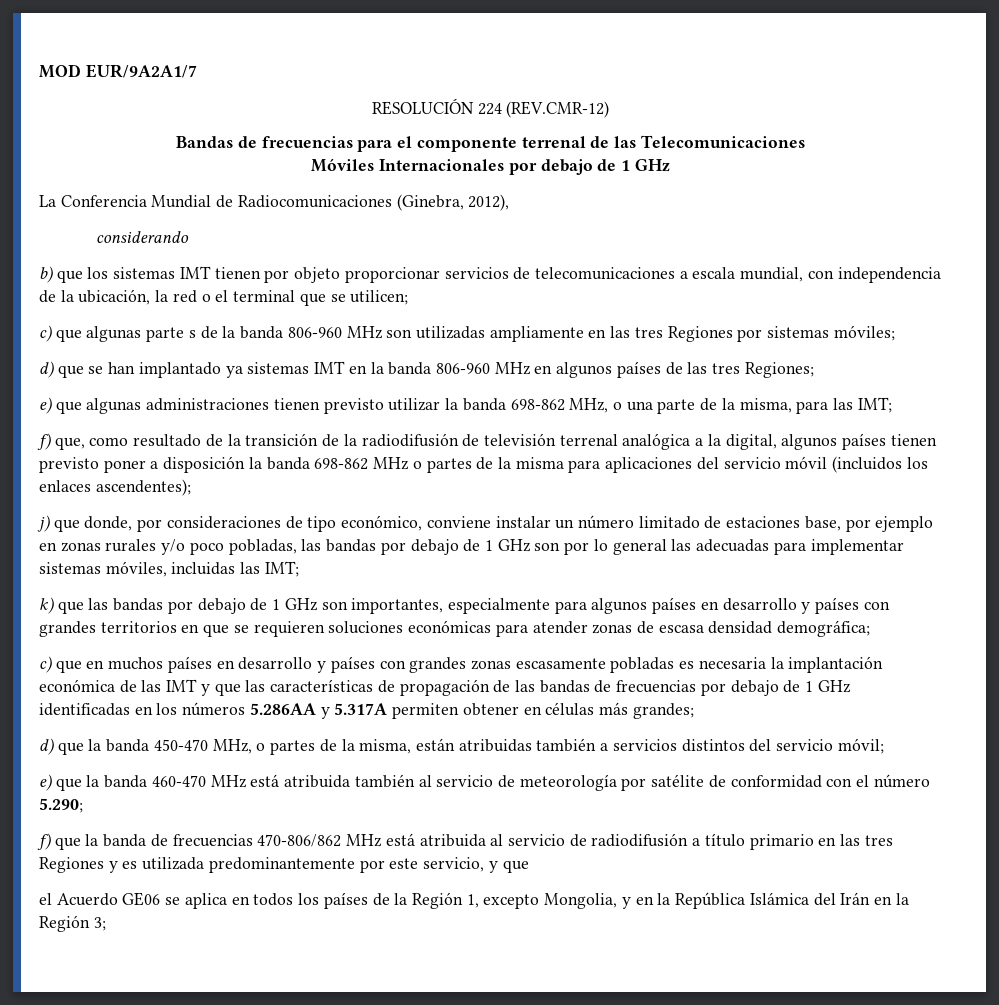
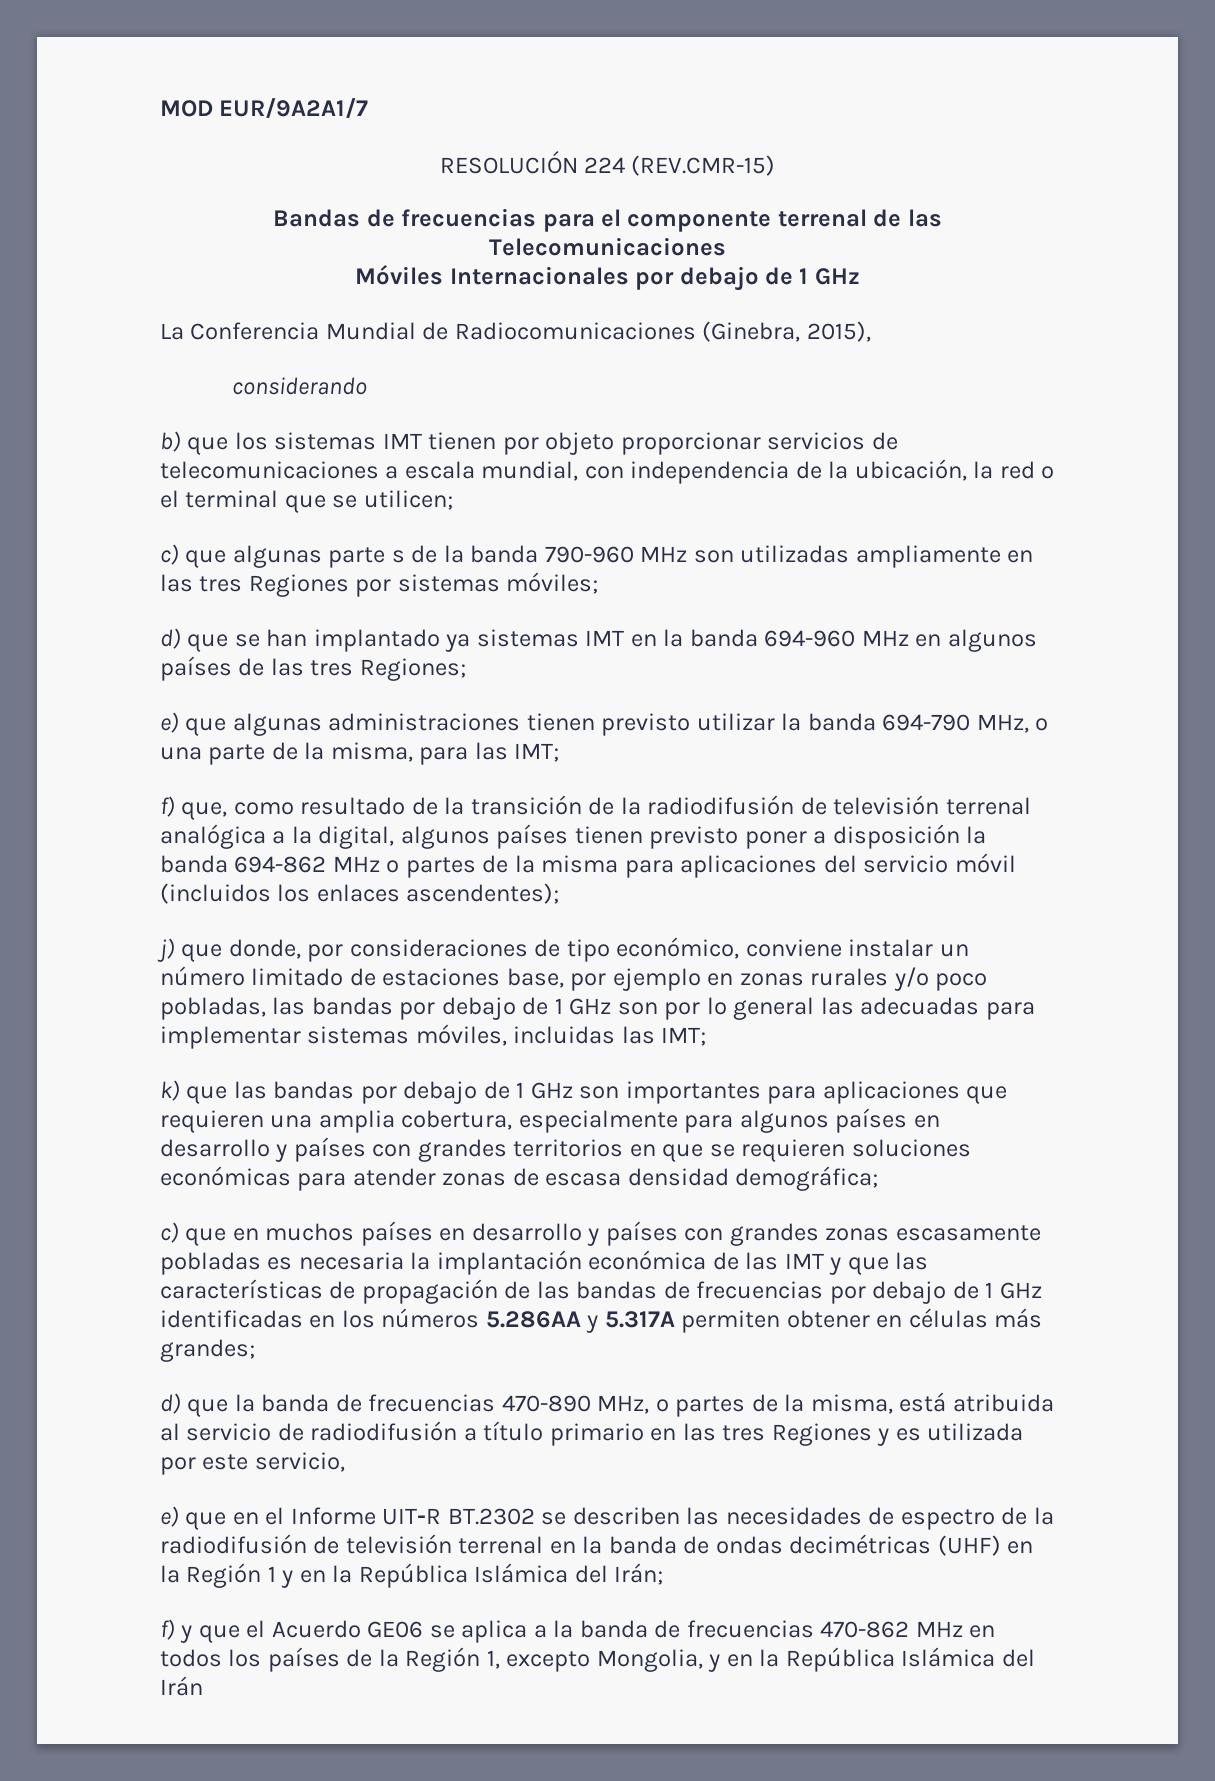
- RESOLUCIÓN 224 (REV.CMR-12)
+ RESOLUCIÓN 224 (REV.CMR-15)
- La Conferencia Mundial de Radiocomunicaciones (Ginebra, 2012),
+ La Conferencia Mundial de Radiocomunicaciones (Ginebra, 2015),
- c) que algunas parte s de la banda 806-960 MHz son utilizadas ampliamente en las tres Regiones por sistemas móviles;
+ c) que algunas parte s de la banda 790-960 MHz son utilizadas ampliamente en las tres Regiones por sistemas móviles;
- d) que se han implantado ya sistemas IMT en la banda 806-960 MHz en algunos países de las tres Regiones;
+ d) que se han implantado ya sistemas IMT en la banda 694-960 MHz en algunos países de las tres Regiones;
- e) que algunas administraciones tienen previsto utilizar la banda 698-862 MHz, o una parte de la misma, para las IMT;
+ e) que algunas administraciones tienen previsto utilizar la banda 694-790 MHz, o una parte de la misma, para las IMT;
- f) que, como resultado de la transición de la radiodifusión de televisión terrenal analógica a la digital, algunos países tienen previsto poner a disposición la banda 698-862 MHz o partes de la misma para aplicaciones del servicio móvil (incluidos los enlaces ascendentes);
+ f) que, como resultado de la transición de la radiodifusión de televisión terrenal analógica a la digital, algunos países tienen previsto poner a disposición la banda 694-862 MHz o partes de la misma para aplicaciones del servicio móvil (incluidos los enlaces ascendentes);
- k) que las bandas por debajo de 1 GHz son importantes, especialmente para algunos países en desarrollo y países con grandes territorios en que se requieren soluciones económicas para atender zonas de escasa densidad demográfica;
+ k) que las bandas por debajo de 1 GHz son importantes para aplicaciones que requieren una amplia cobertura, especialmente para algunos países en desarrollo y países con grandes territorios en que se requieren soluciones económicas para atender zonas de escasa densidad demográfica;
- d) que la banda 450-470 MHz, o partes de la misma, están atribuidas también a servicios distintos del servicio móvil;
- e) que la banda 460-470 MHz está atribuida también al servicio de meteorología por satélite de conformidad con el número 5.290;
- f) que la banda de frecuencias 470-806/862 MHz está atribuida al servicio de radiodifusión a título primario en las tres Regiones y es utilizada predominantemente por este servicio, y que
- el Acuerdo GE06 se aplica en todos los países de la Región 1, excepto Mongolia, y en la República Islámica del Irán en la Región 3;
+ d) que la banda de frecuencias 470-890 MHz, o partes de la misma, está atribuida al servicio de radiodifusión a título primario en las tres Regiones y es utilizada por este servicio,
+ e) que en el Informe UIT-R BT.2302 se describen las necesidades de espectro de la radiodifusión de televisión terrenal en la banda de ondas decimétricas (UHF) en la Región 1 y en la República Islámica del Irán;
+ f) y que el Acuerdo GE06 se aplica a la banda de frecuencias 470-862 MHz en todos los países de la Región 1, excepto Mongolia, y en la República Islámica del Irán

